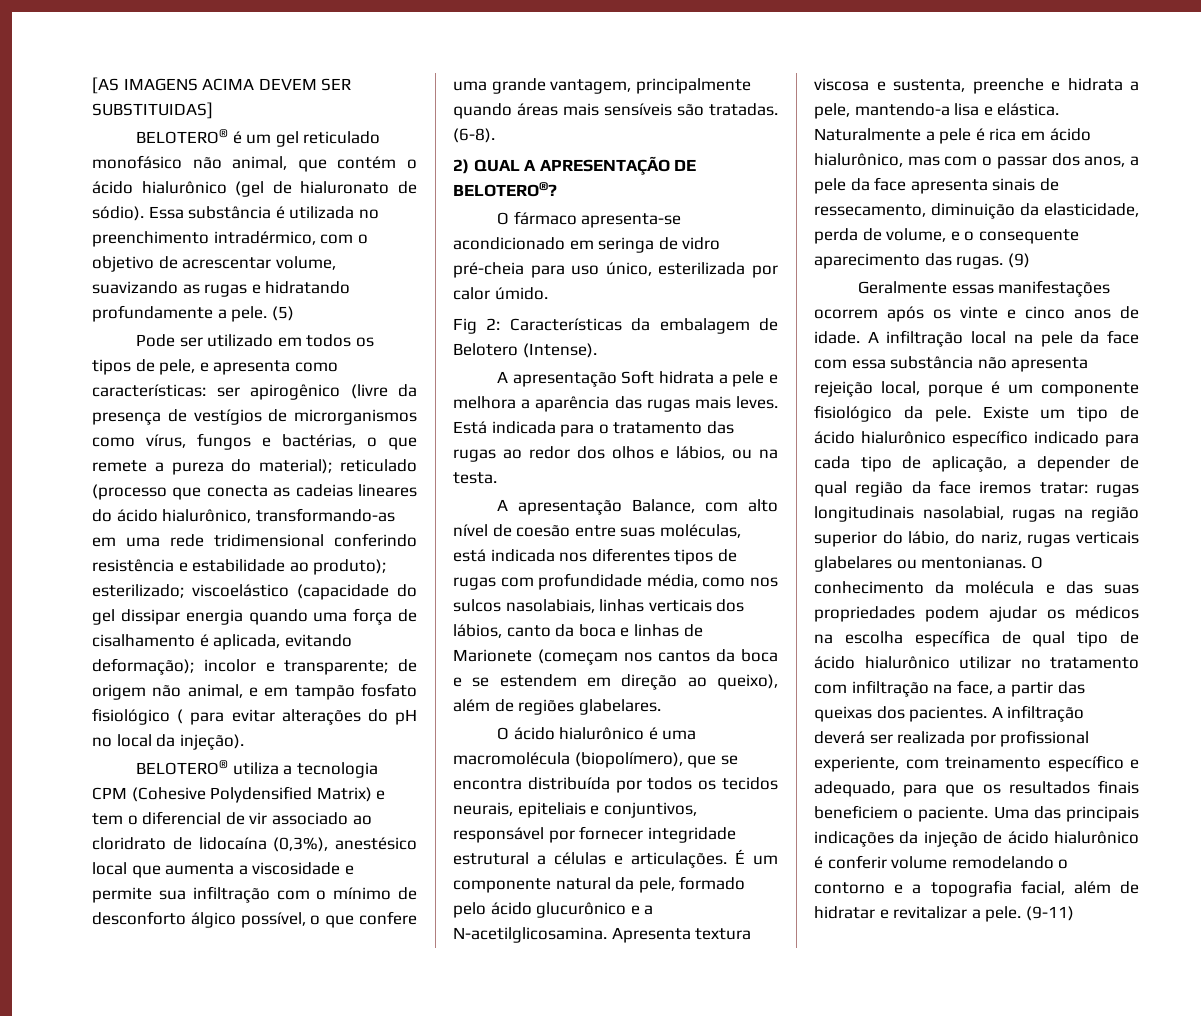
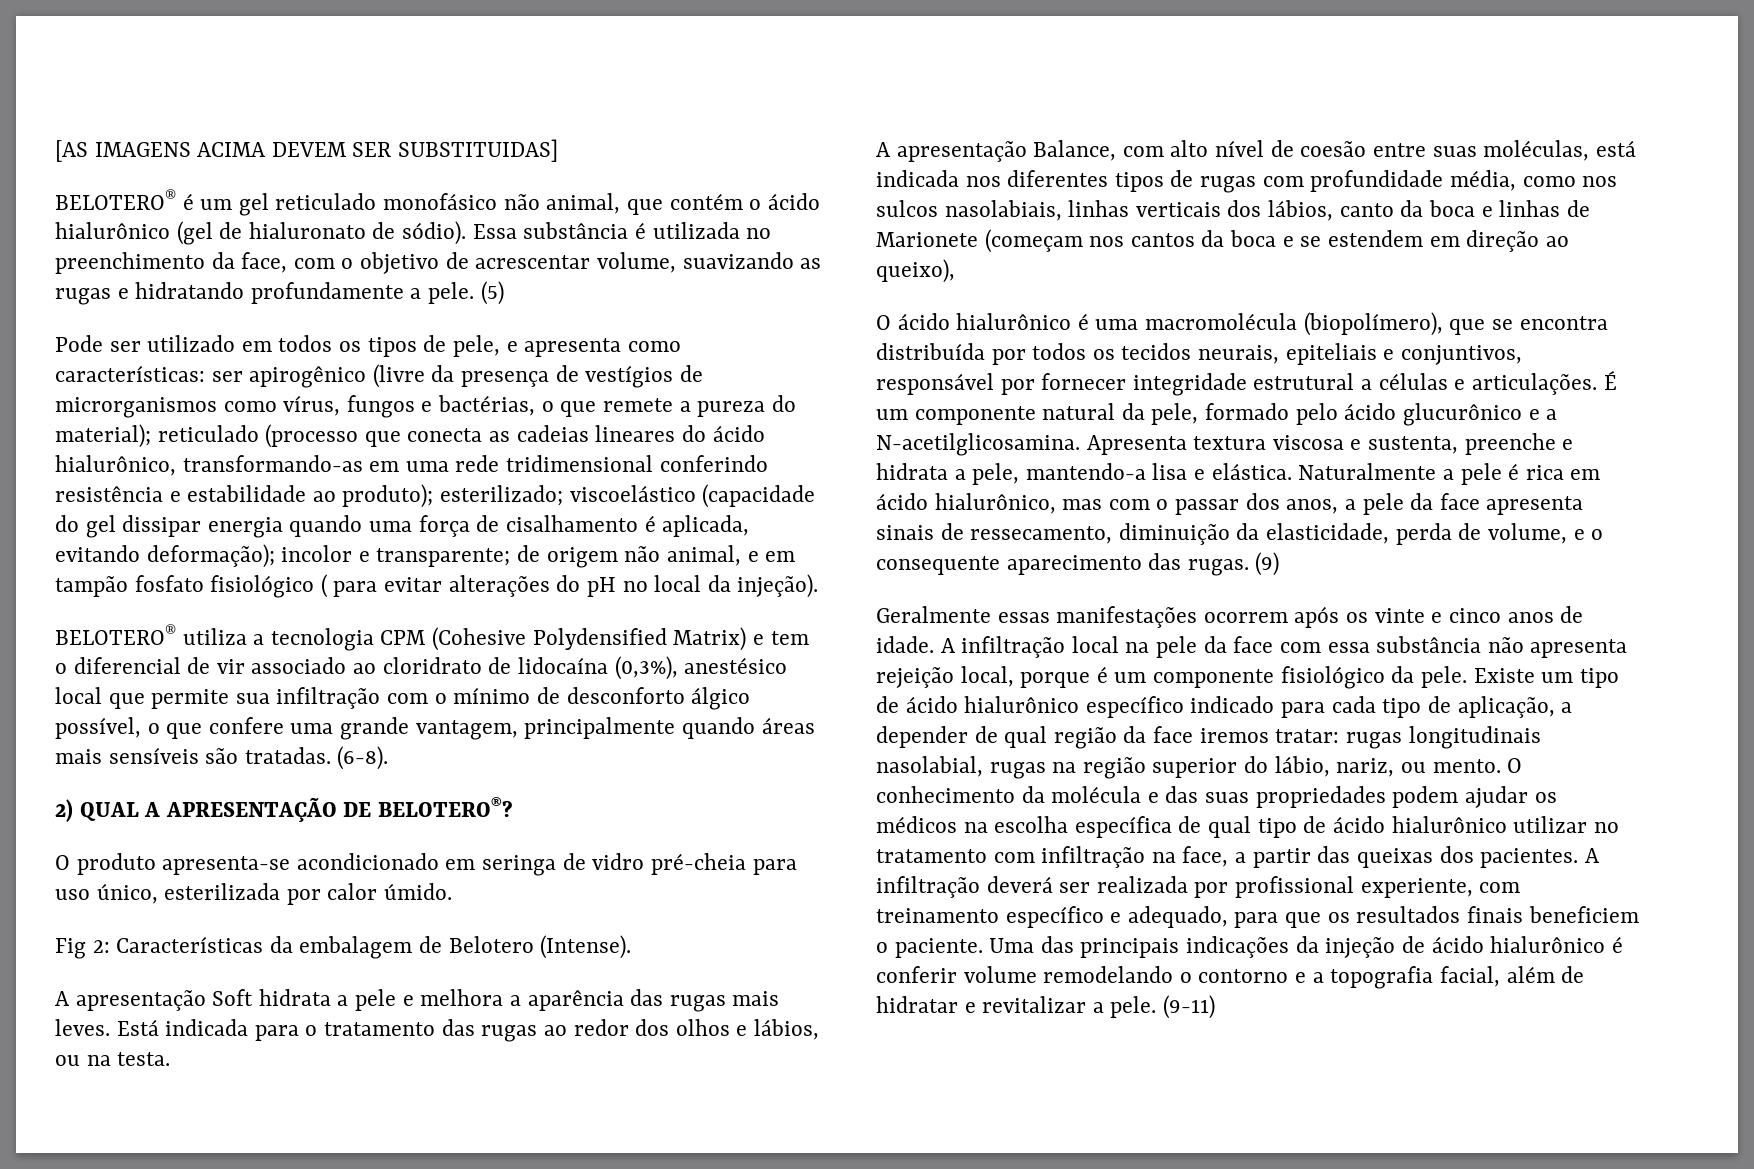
- Essa substância é utilizada no preenchimento intradérmico, com o objetivo de acrescentar volume, suavizando as rugas e hidratando profundamente a pele.
+ Essa substância é utilizada no preenchimento da face, com o objetivo de acrescentar volume, suavizando as rugas e hidratando profundamente a pele.
- BELOTERO® utiliza a tecnologia CPM (Cohesive Polydensified Matrix) e tem o diferencial de vir associado ao cloridrato de lidocaína (0,3%), anestésico local que aumenta a viscosidade e permite sua infiltração com o mínimo de desconforto álgico possível, o que confere uma grande vantagem, principalmente quando áreas mais sensíveis são tratadas.
+ BELOTERO® utiliza a tecnologia CPM (Cohesive Polydensified Matrix) e tem o diferencial de vir associado ao cloridrato de lidocaína (0,3%), anestésico local que permite sua infiltração com o mínimo de desconforto álgico possível, o que confere uma grande vantagem, principalmente quando áreas mais sensíveis são tratadas.
- O fármaco apresenta-se acondicionado em seringa de vidro pré-cheia para uso único, esterilizada por calor úmido.
+ O produto apresenta-se acondicionado em seringa de vidro pré-cheia para uso único, esterilizada por calor úmido.
- A apresentação Balance, com alto nível de coesão entre suas moléculas, está indicada nos diferentes tipos de rugas com profundidade média, como nos sulcos nasolabiais, linhas verticais dos lábios, canto da boca e linhas de Marionete (começam nos cantos da boca e se estendem em direção ao queixo), além de regiões glabelares.
+ A apresentação Balance, com alto nível de coesão entre suas moléculas, está indicada nos diferentes tipos de rugas com profundidade média, como nos sulcos nasolabiais, linhas verticais dos lábios, canto da boca e linhas de Marionete (começam nos cantos da boca e se estendem em direção ao queixo),
- Existe um tipo de ácido hialurônico específico indicado para cada tipo de aplicação, a depender de qual região da face iremos tratar: rugas longitudinais nasolabial, rugas na região superior do lábio, do nariz, rugas verticais glabelares ou mentonianas.
+ Existe um tipo de ácido hialurônico específico indicado para cada tipo de aplicação, a depender de qual região da face iremos tratar: rugas longitudinais nasolabial, rugas na região superior do lábio, nariz, ou mento.

